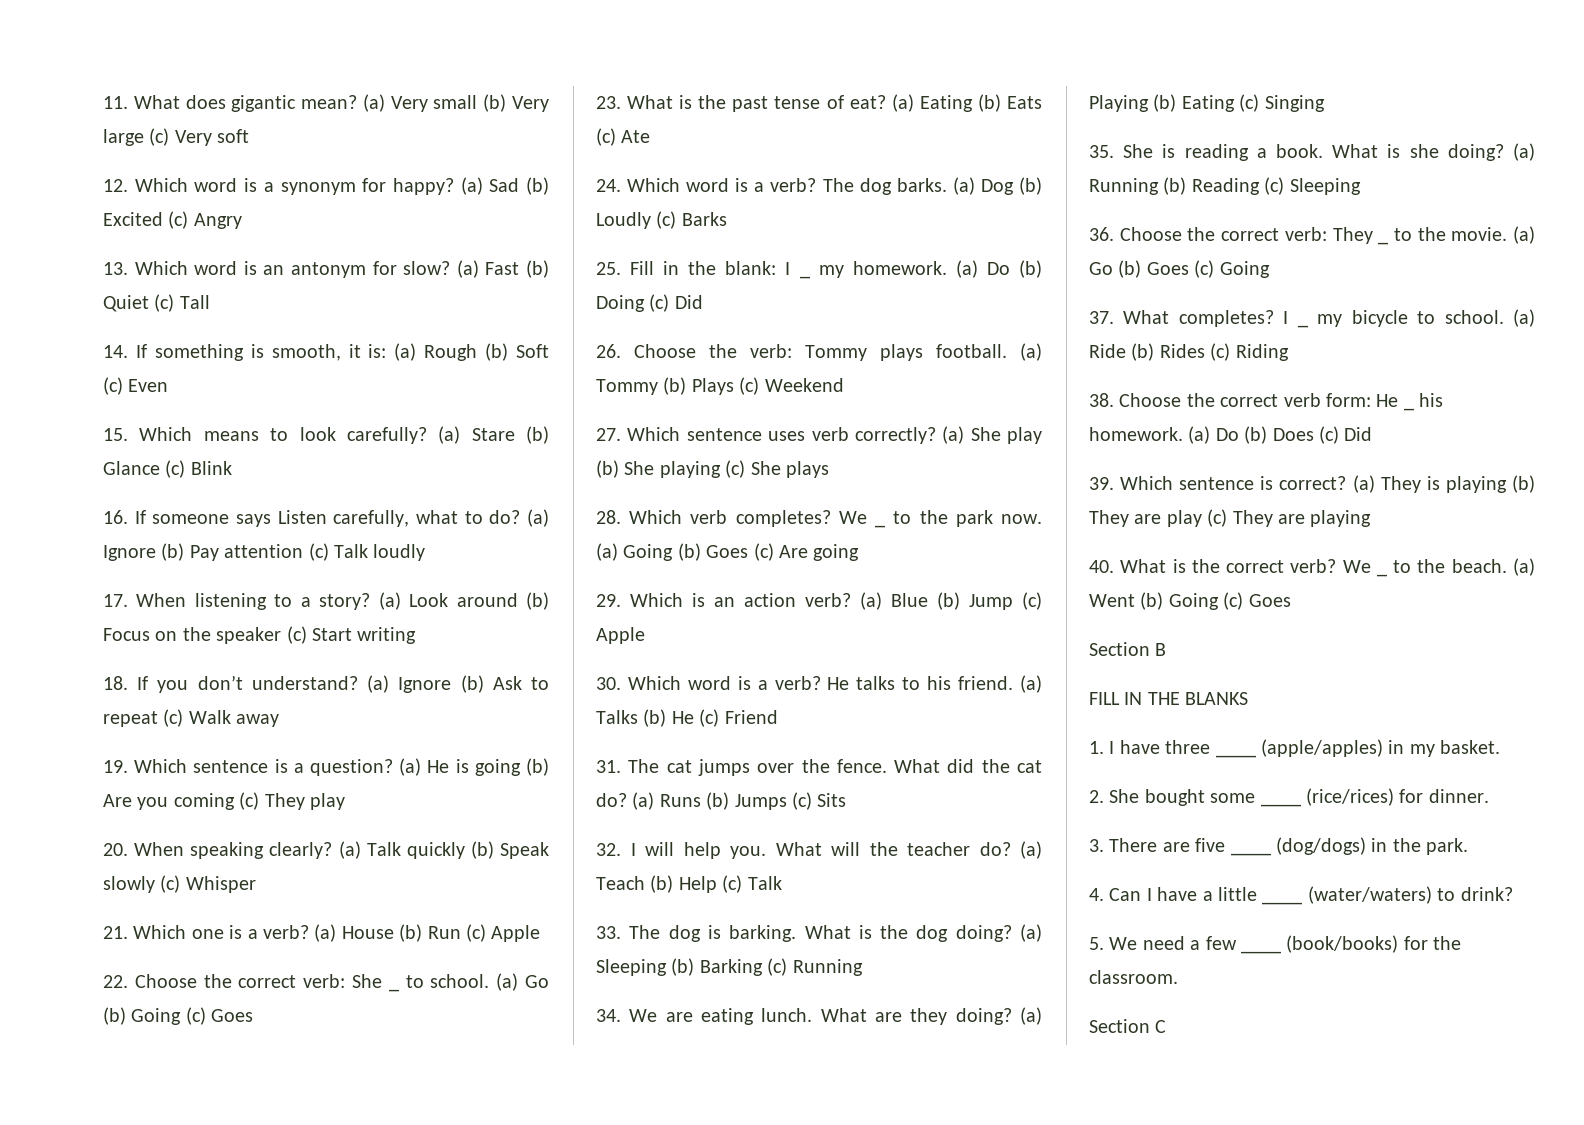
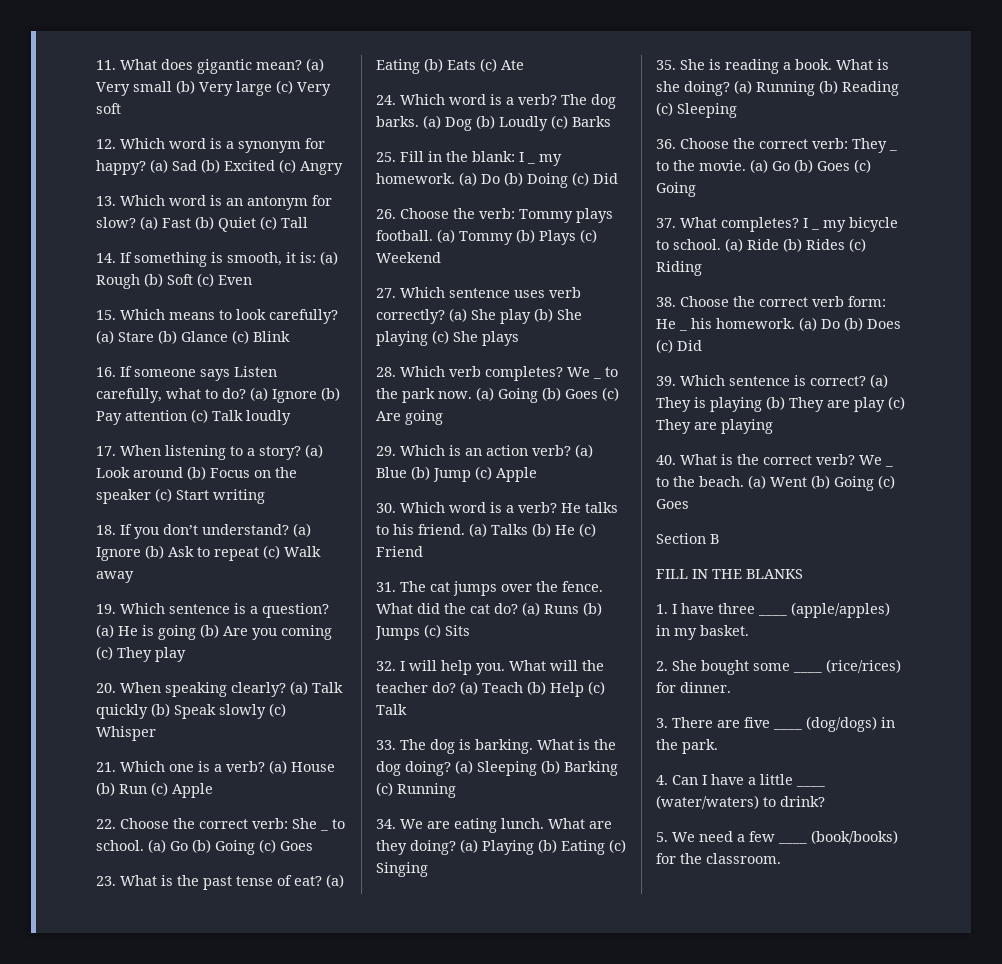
- Section C

